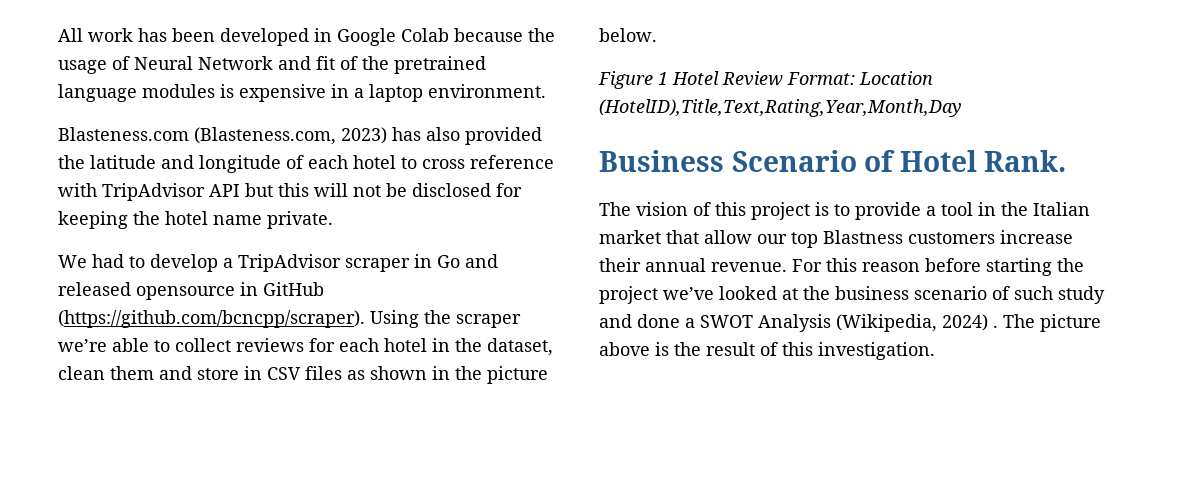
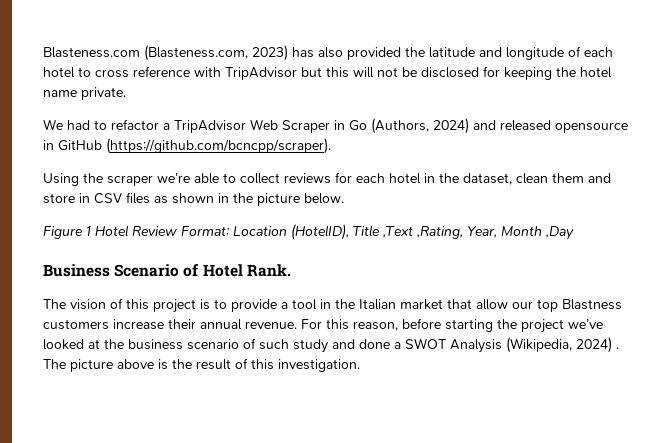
- All work has been developed in Google Colab because the usage of Neural Network and fit of the pretrained language modules is expensive in a laptop environment.
- Blasteness.com (Blasteness.com, 2023) has also provided the latitude and longitude of each hotel to cross reference with TripAdvisor API but this will not be disclosed for keeping the hotel name private.
+ Blasteness.com (Blasteness.com, 2023) has also provided the latitude and longitude of each hotel to cross reference with TripAdvisor but this will not be disclosed for keeping the hotel name private.
- We had to develop a TripAdvisor scraper in Go and released opensource in GitHub (https://github.com/bcncpp/scraper). Using the scraper we’re able to collect reviews for each hotel in the dataset, clean them and store in CSV files as shown in the picture below.
+ We had to refactor a TripAdvisor Web Scraper in Go (Authors, 2024) and released opensource in GitHub (https://github.com/bcncpp/scraper).
+ Using the scraper we’re able to collect reviews for each hotel in the dataset, clean them and store in CSV files as shown in the picture below.
- Figure 1 Hotel Review Format: Location (HotelID),Title,Text,Rating,Year,Month,Day
+ Figure 1 Hotel Review Format: Location (HotelID), Title ,Text ,Rating, Year, Month ,Day
- For this reason before starting the project we’ve looked at the business scenario of such study and done a SWOT Analysis (Wikipedia, 2024) .
+ For this reason, before starting the project we’ve looked at the business scenario of such study and done a SWOT Analysis (Wikipedia, 2024) .

